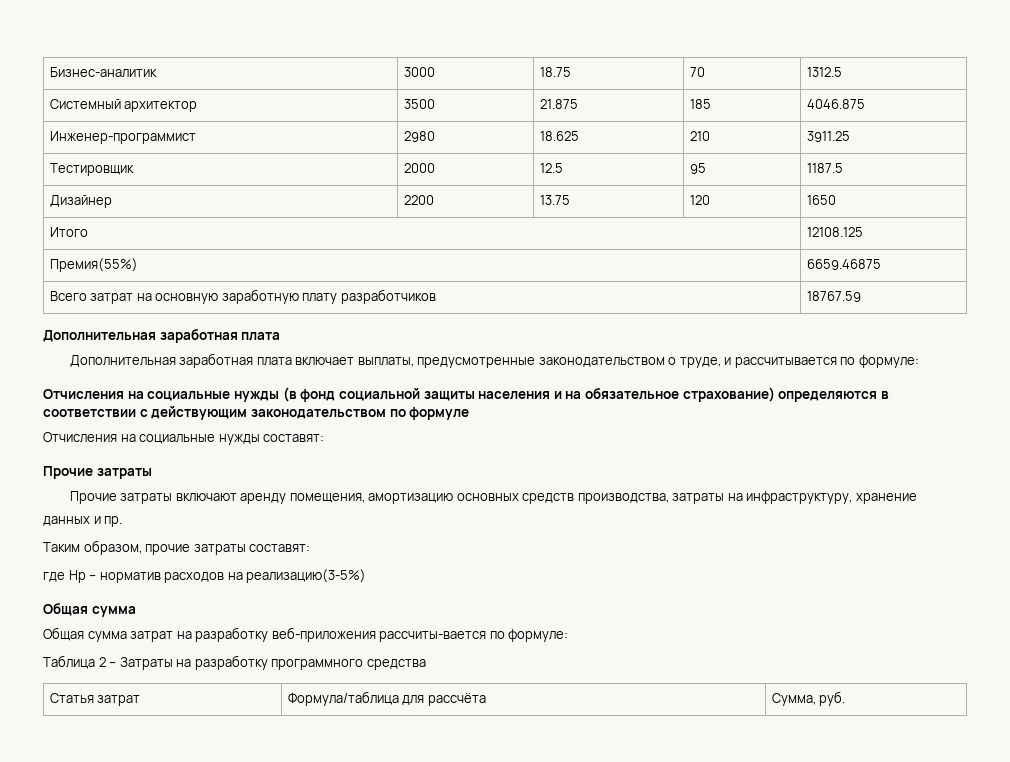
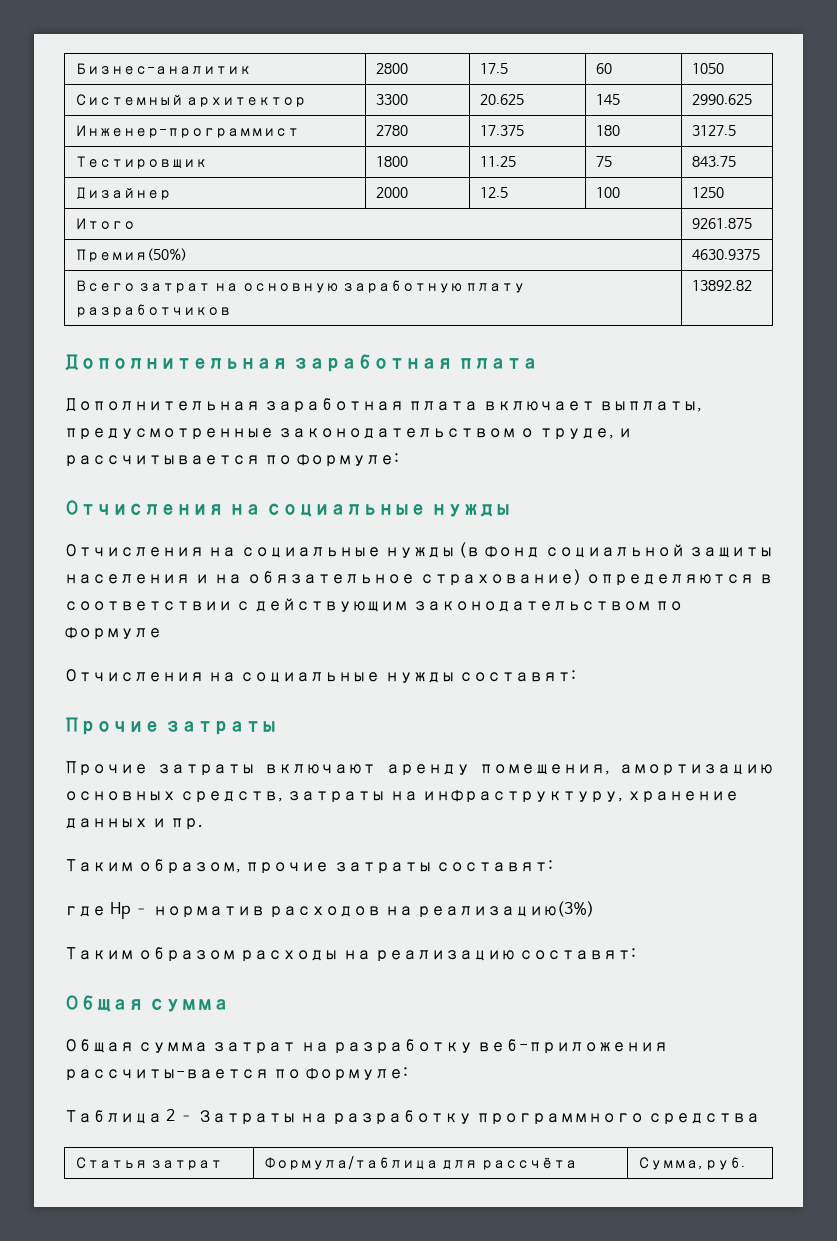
- Бизнес-аналитик | 3000 | 18.75 | 70 | 1312.5
- Системный архитектор | 3500 | 21.875 | 185 | 4046.875
- Инженер-программист | 2980 | 18.625 | 210 | 3911.25
- Тестировщик | 2000 | 12.5 | 95 | 1187.5
- Дизайнер | 2200 | 13.75 | 120 | 1650
- Итого | 12108.125
- Премия(55%) | 6659.46875
+ Бизнес-аналитик | 2800 | 17.5 | 60 | 1050
+ Системный архитектор | 3300 | 20.625 | 145 | 2990.625
+ Инженер-программист | 2780 | 17.375 | 180 | 3127.5
+ Тестировщик | 1800 | 11.25 | 75 | 843.75
+ Дизайнер | 2000 | 12.5 | 100 | 1250
+ Итого | 9261.875
+ Премия(50%) | 4630.9375
- Всего затрат на основную заработную плату разработчиков | 18767.59
+ Всего затрат на основную заработную плату разработчиков | 13892.82
  Дополнительная заработная плата включает выплаты, предусмотренные законодательством о труде, и рассчитывается по формуле:
+ Отчисления на социальные нужды
- Прочие затраты включают аренду помещения, амортизацию основных средств производства, затраты на инфраструктуру, хранение данных и пр.
+ Прочие затраты включают аренду помещения, амортизацию основных средств, затраты на инфраструктуру, хранение данных и пр.
- где Hp – норматив расходов на реализацию(3-5%)
+ где Hp – норматив расходов на реализацию(3%)
+ Таким образом расходы на реализацию составят:

